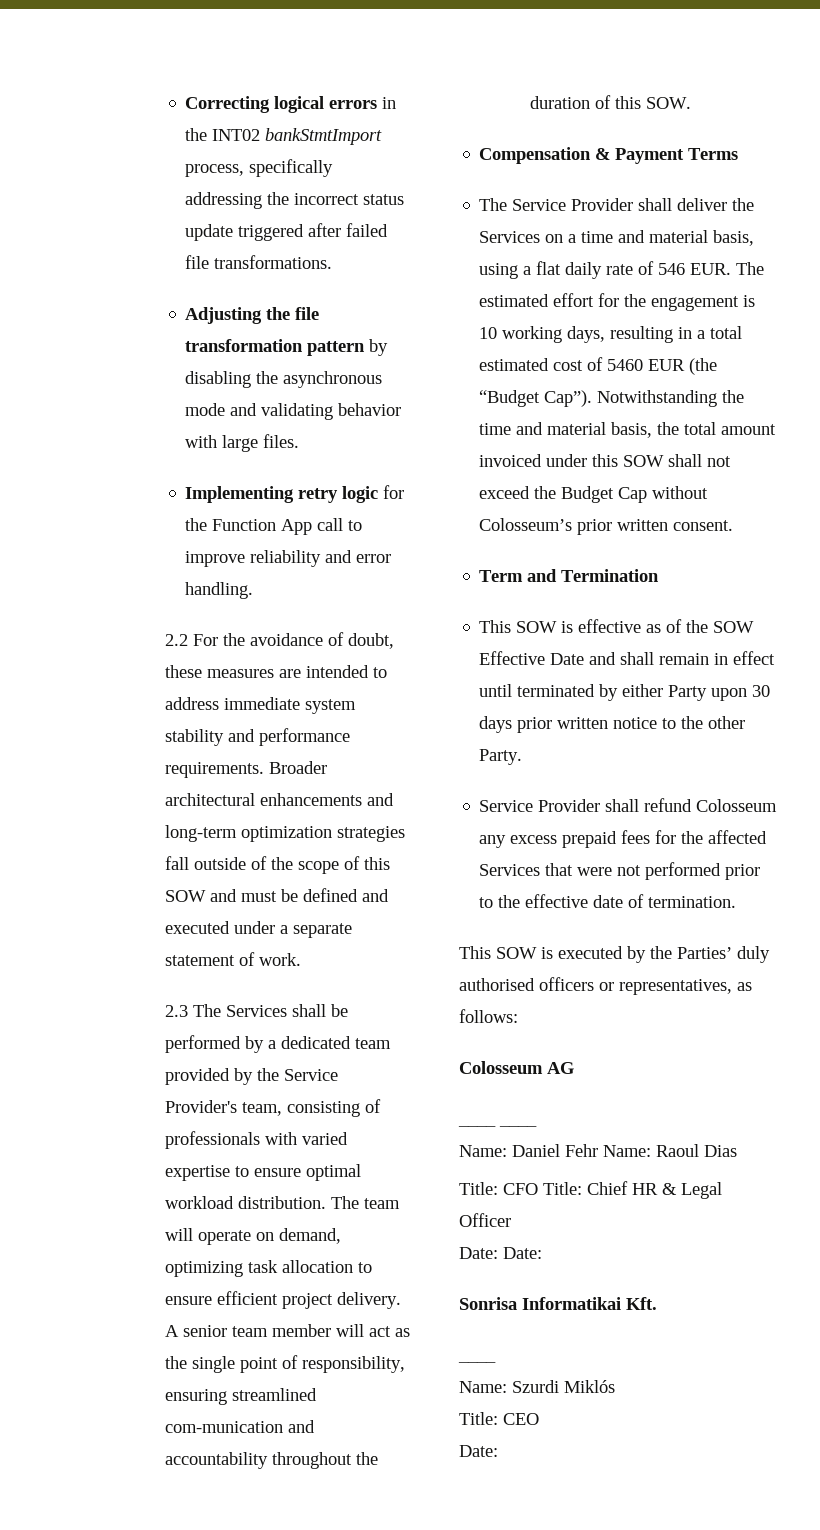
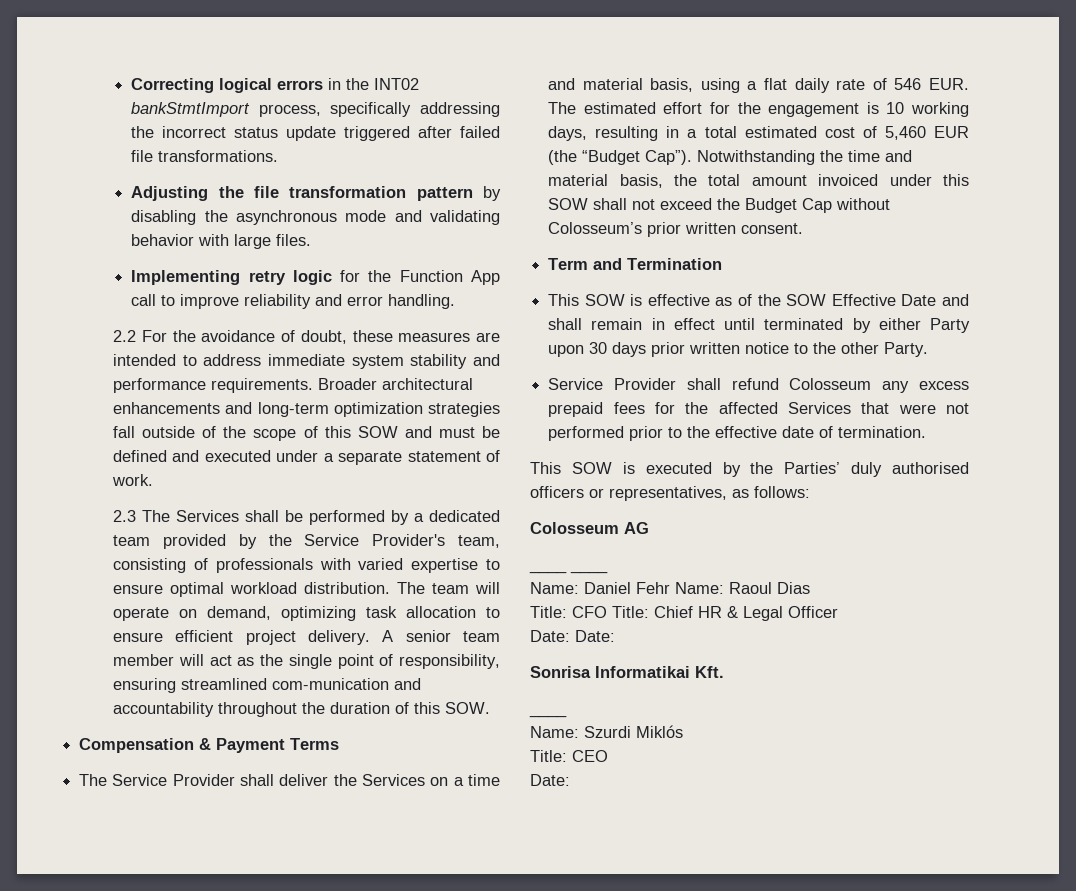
- The Service Provider shall deliver the Services on a time and material basis, using a flat daily rate of 546 EUR. The estimated effort for the engagement is 10 working days, resulting in a total estimated cost of 5460 EUR (the “Budget Cap”).
+ The Service Provider shall deliver the Services on a time and material basis, using a flat daily rate of 546 EUR. The estimated effort for the engagement is 10 working days, resulting in a total estimated cost of 5,460 EUR (the “Budget Cap”).

